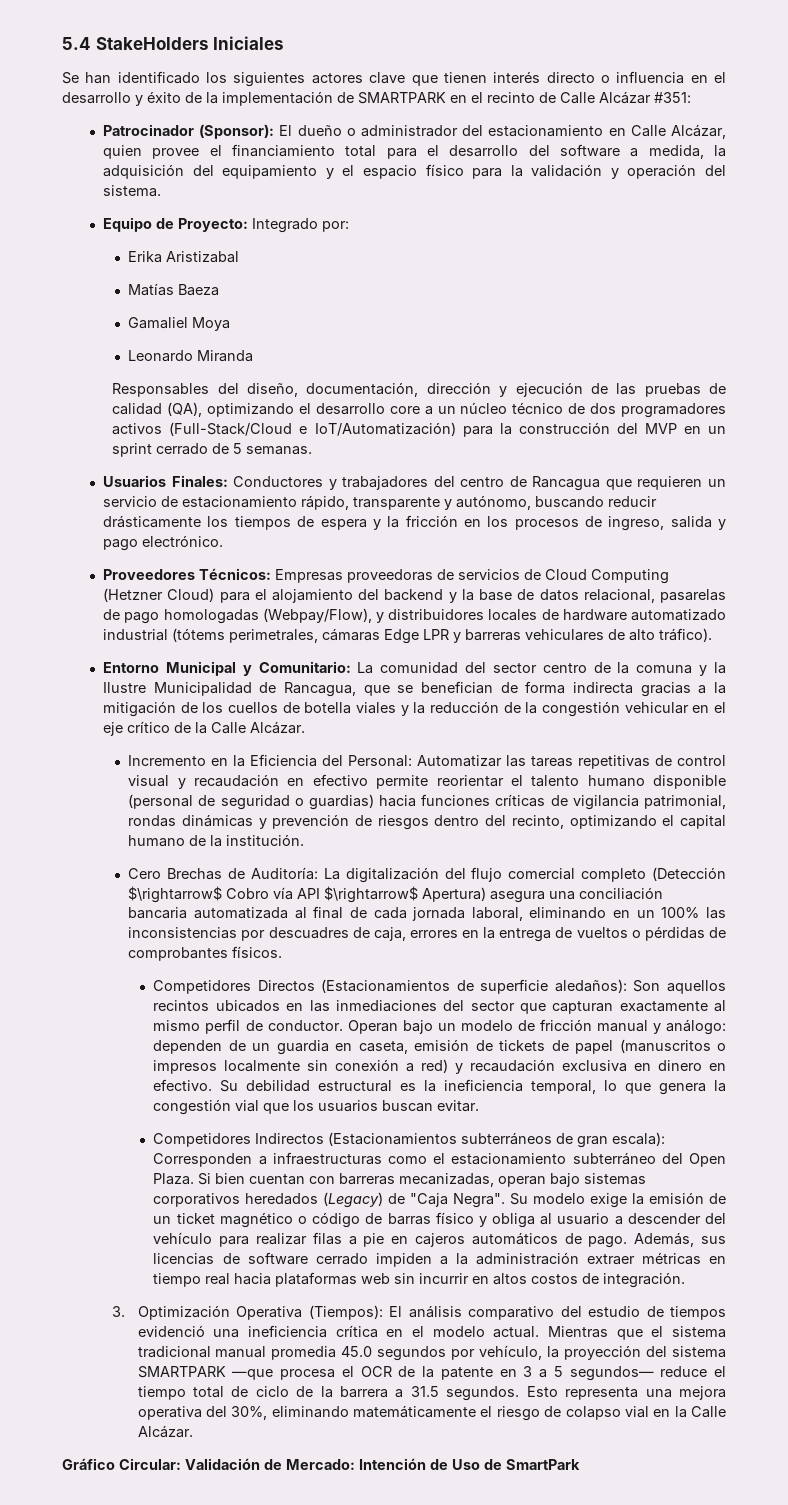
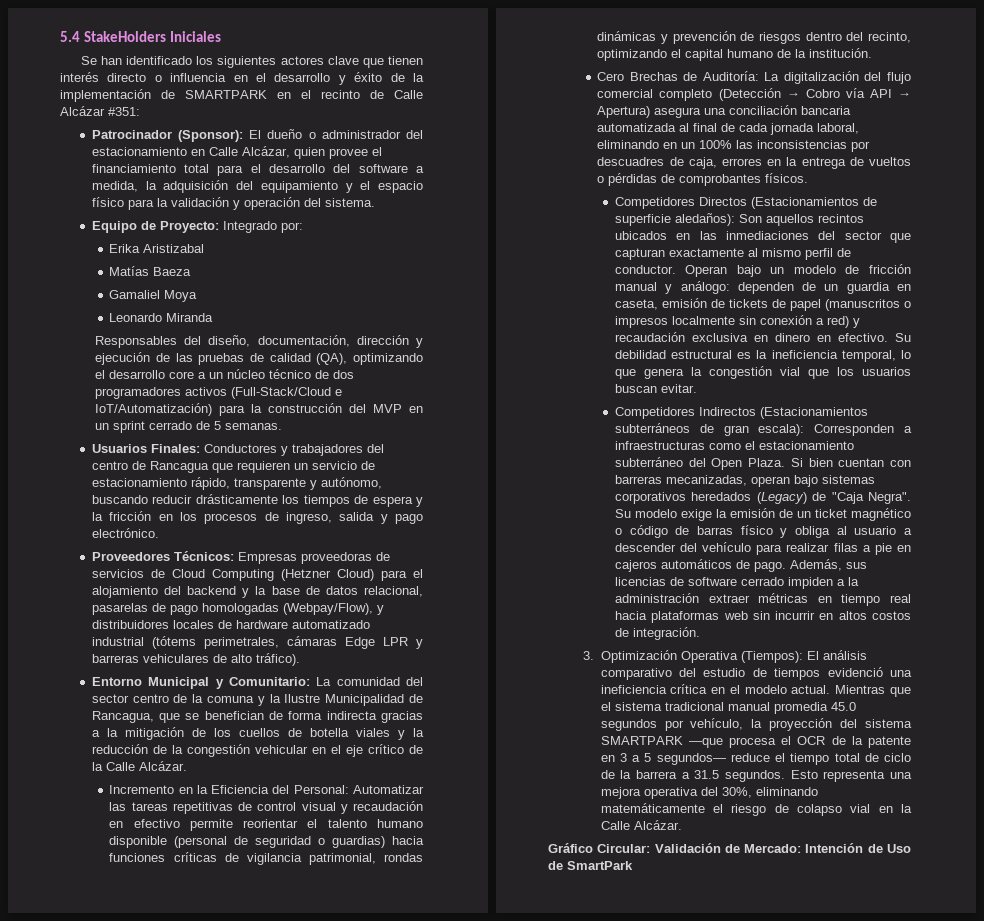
- Cero Brechas de Auditoría: La digitalización del flujo comercial completo (Detección $\rightarrow$ Cobro vía API $\rightarrow$ Apertura) asegura una conciliación bancaria automatizada al final de cada jornada laboral, eliminando en un 100% las inconsistencias por descuadres de caja, errores en la entrega de vueltos o pérdidas de comprobantes físicos.
+ Cero Brechas de Auditoría: La digitalización del flujo comercial completo (Detección → Cobro vía API → Apertura) asegura una conciliación bancaria automatizada al final de cada jornada laboral, eliminando en un 100% las inconsistencias por descuadres de caja, errores en la entrega de vueltos o pérdidas de comprobantes físicos.

